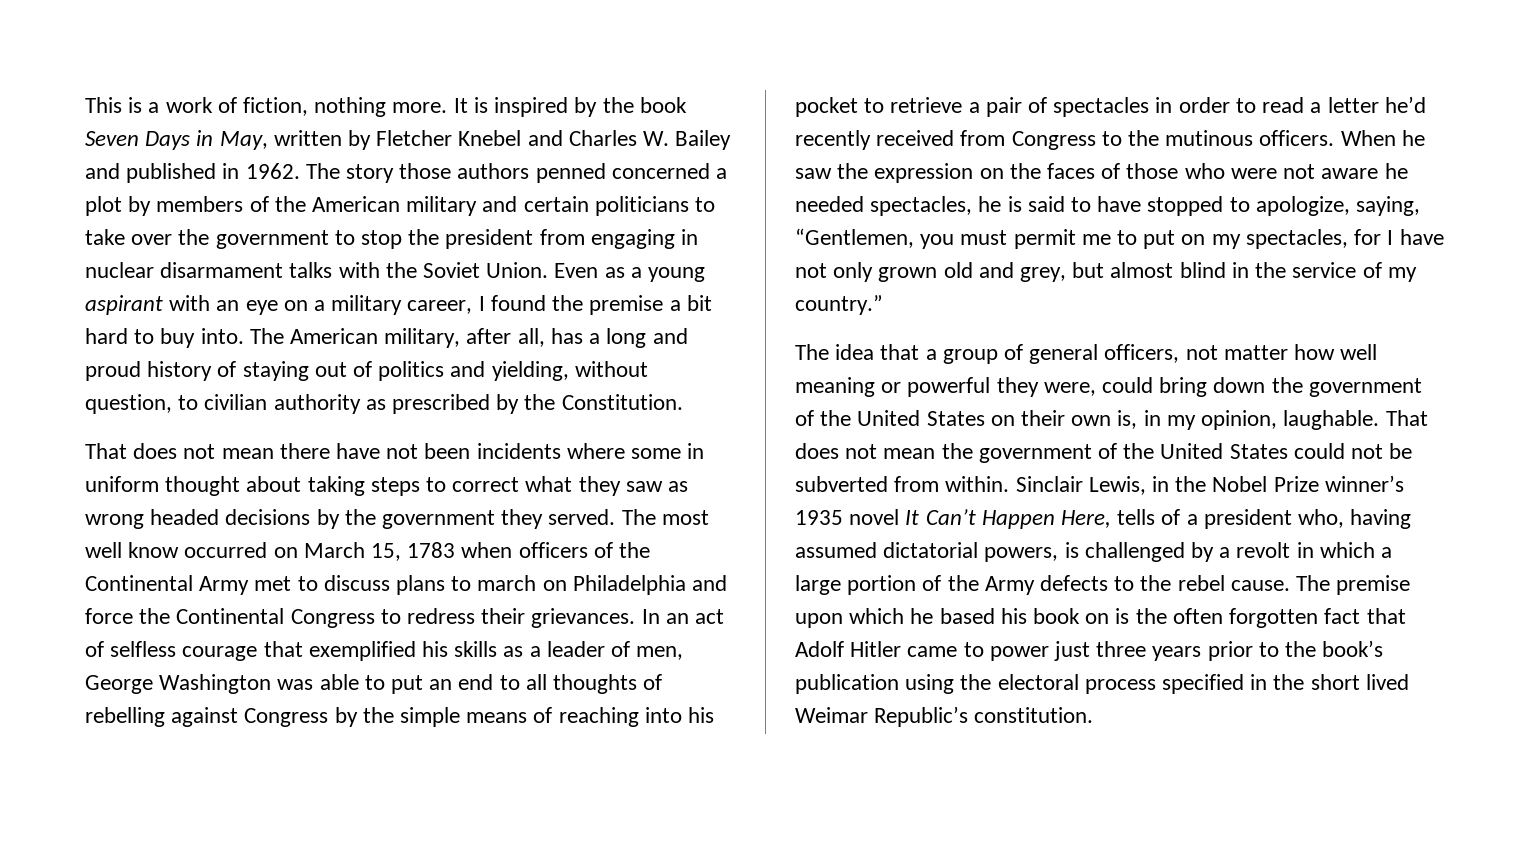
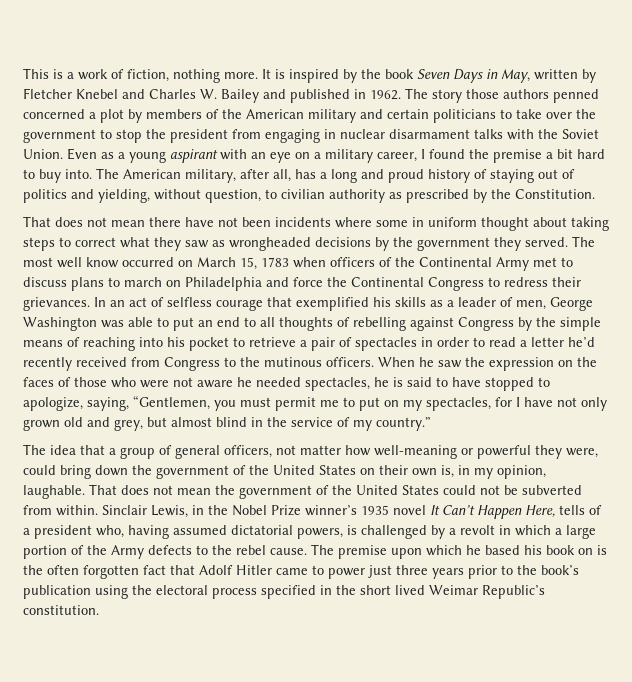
- That does not mean there have not been incidents where some in uniform thought about taking steps to correct what they saw as wrong headed decisions by the government they served.
+ That does not mean there have not been incidents where some in uniform thought about taking steps to correct what they saw as wrongheaded decisions by the government they served.
- The idea that a group of general officers, not matter how well meaning or powerful they were, could bring down the government of the United States on their own is, in my opinion, laughable.
+ The idea that a group of general officers, not matter how well-meaning or powerful they were, could bring down the government of the United States on their own is, in my opinion, laughable.

